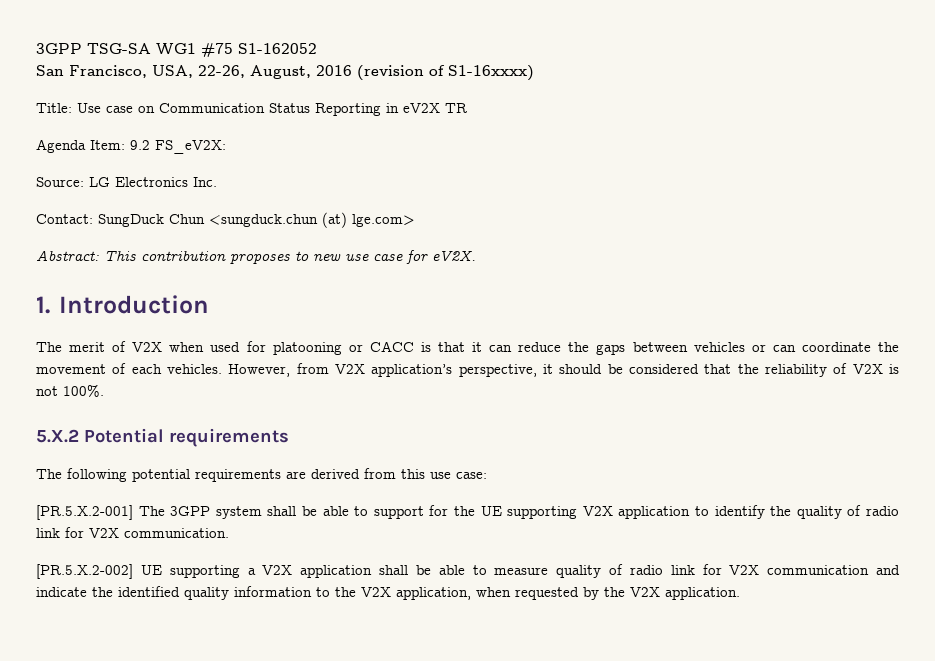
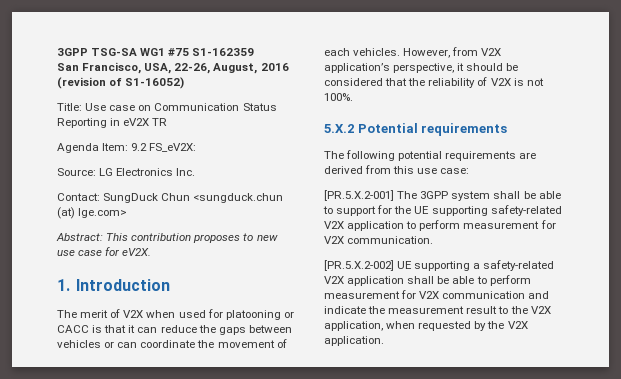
- 3GPP TSG-SA WG1 #75 S1-162052
+ 3GPP TSG-SA WG1 #75 S1-162359
- San Francisco, USA, 22-26, August, 2016 (revision of S1-16xxxx)
+ San Francisco, USA, 22-26, August, 2016 (revision of S1-16052)
- [PR.5.X.2-001] The 3GPP system shall be able to support for the UE supporting V2X application to identify the quality of radio link for V2X communication.
+ [PR.5.X.2-001] The 3GPP system shall be able to support for the UE supporting safety-related V2X application to perform measurement for V2X communication.
- [PR.5.X.2-002] UE supporting a V2X application shall be able to measure quality of radio link for V2X communication and indicate the identified quality information to the V2X application, when requested by the V2X application.
+ [PR.5.X.2-002] UE supporting a safety-related V2X application shall be able to perform measurement for V2X communication and indicate the measurement result to the V2X application, when requested by the V2X application.

